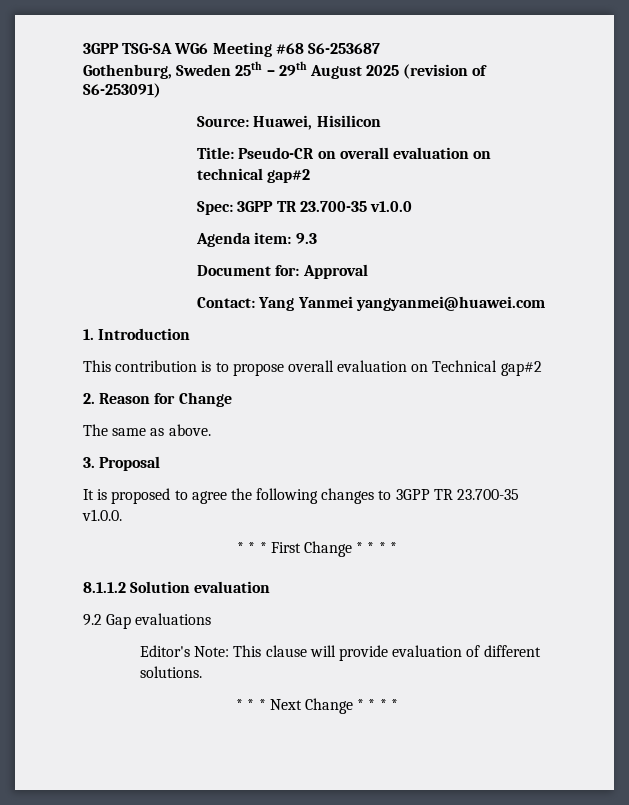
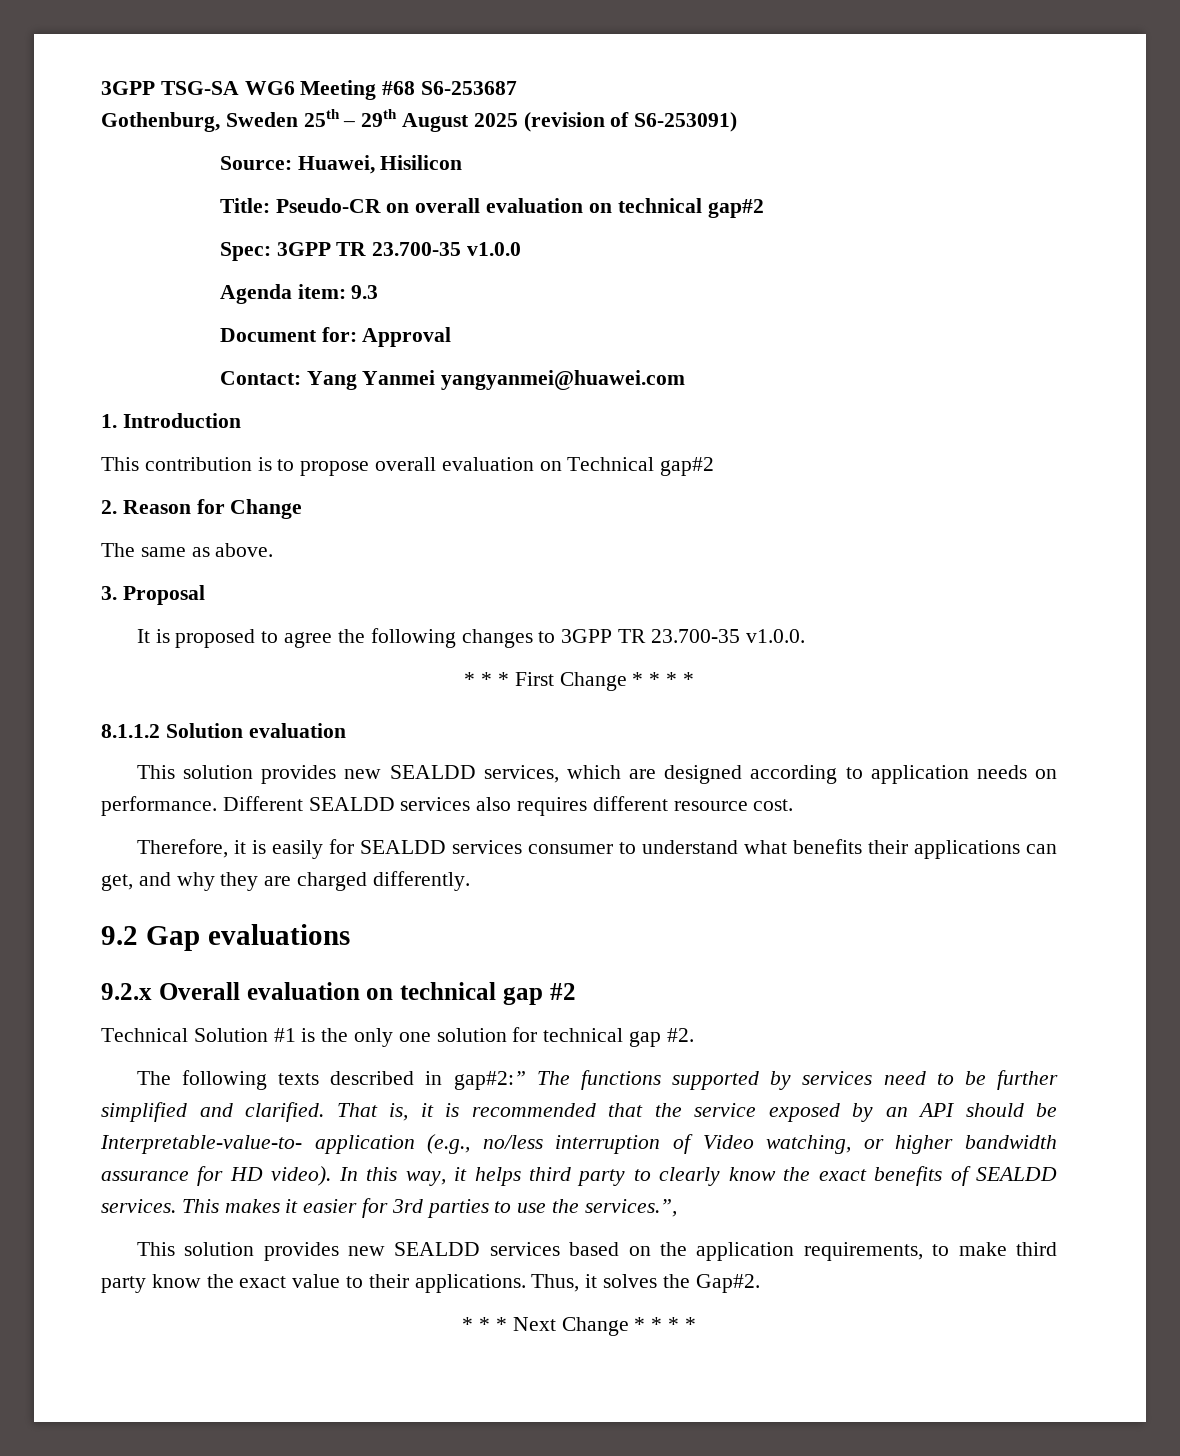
+ This solution provides new SEALDD services, which are designed according to application needs on performance. Different SEALDD services also requires different resource cost.
+ Therefore, it is easily for SEALDD services consumer to understand what benefits their applications can get, and why they are charged differently.
  9.2 Gap evaluations
- Editor's Note: This clause will provide evaluation of different solutions.
+ 9.2.x Overall evaluation on technical gap #2
+ Technical Solution #1 is the only one solution for technical gap #2.
+ The following texts described in gap#2:” The functions supported by services need to be further simplified and clarified. That is, it is recommended that the service exposed by an API should be Interpretable-value-to- application (e.g., no/less interruption of Video watching, or higher bandwidth assurance for HD video). In this way, it helps third party to clearly know the exact benefits of SEALDD services. This makes it easier for 3rd parties to use the services.”,
+ This solution provides new SEALDD services based on the application requirements, to make third party know the exact value to their applications. Thus, it solves the Gap#2.

